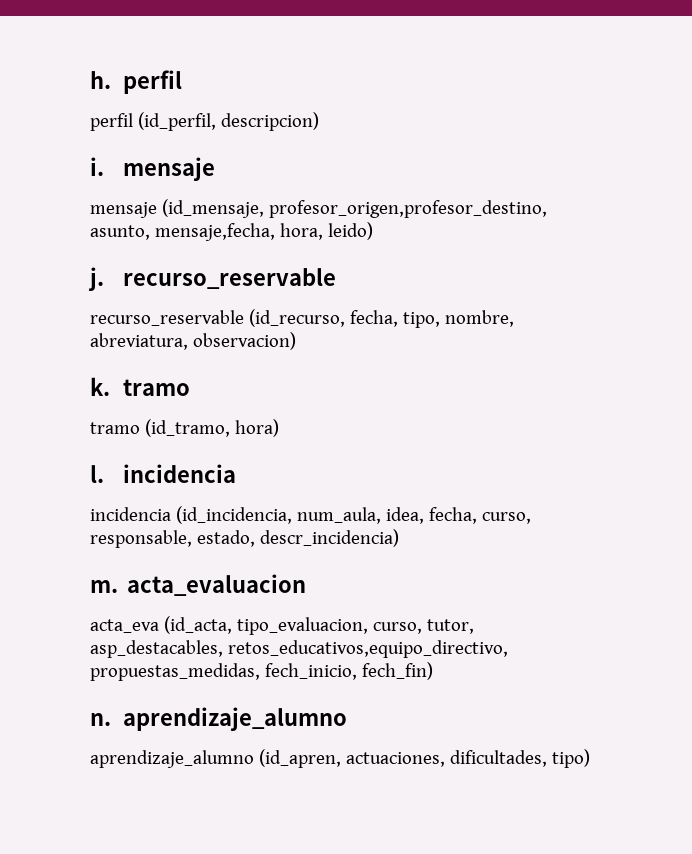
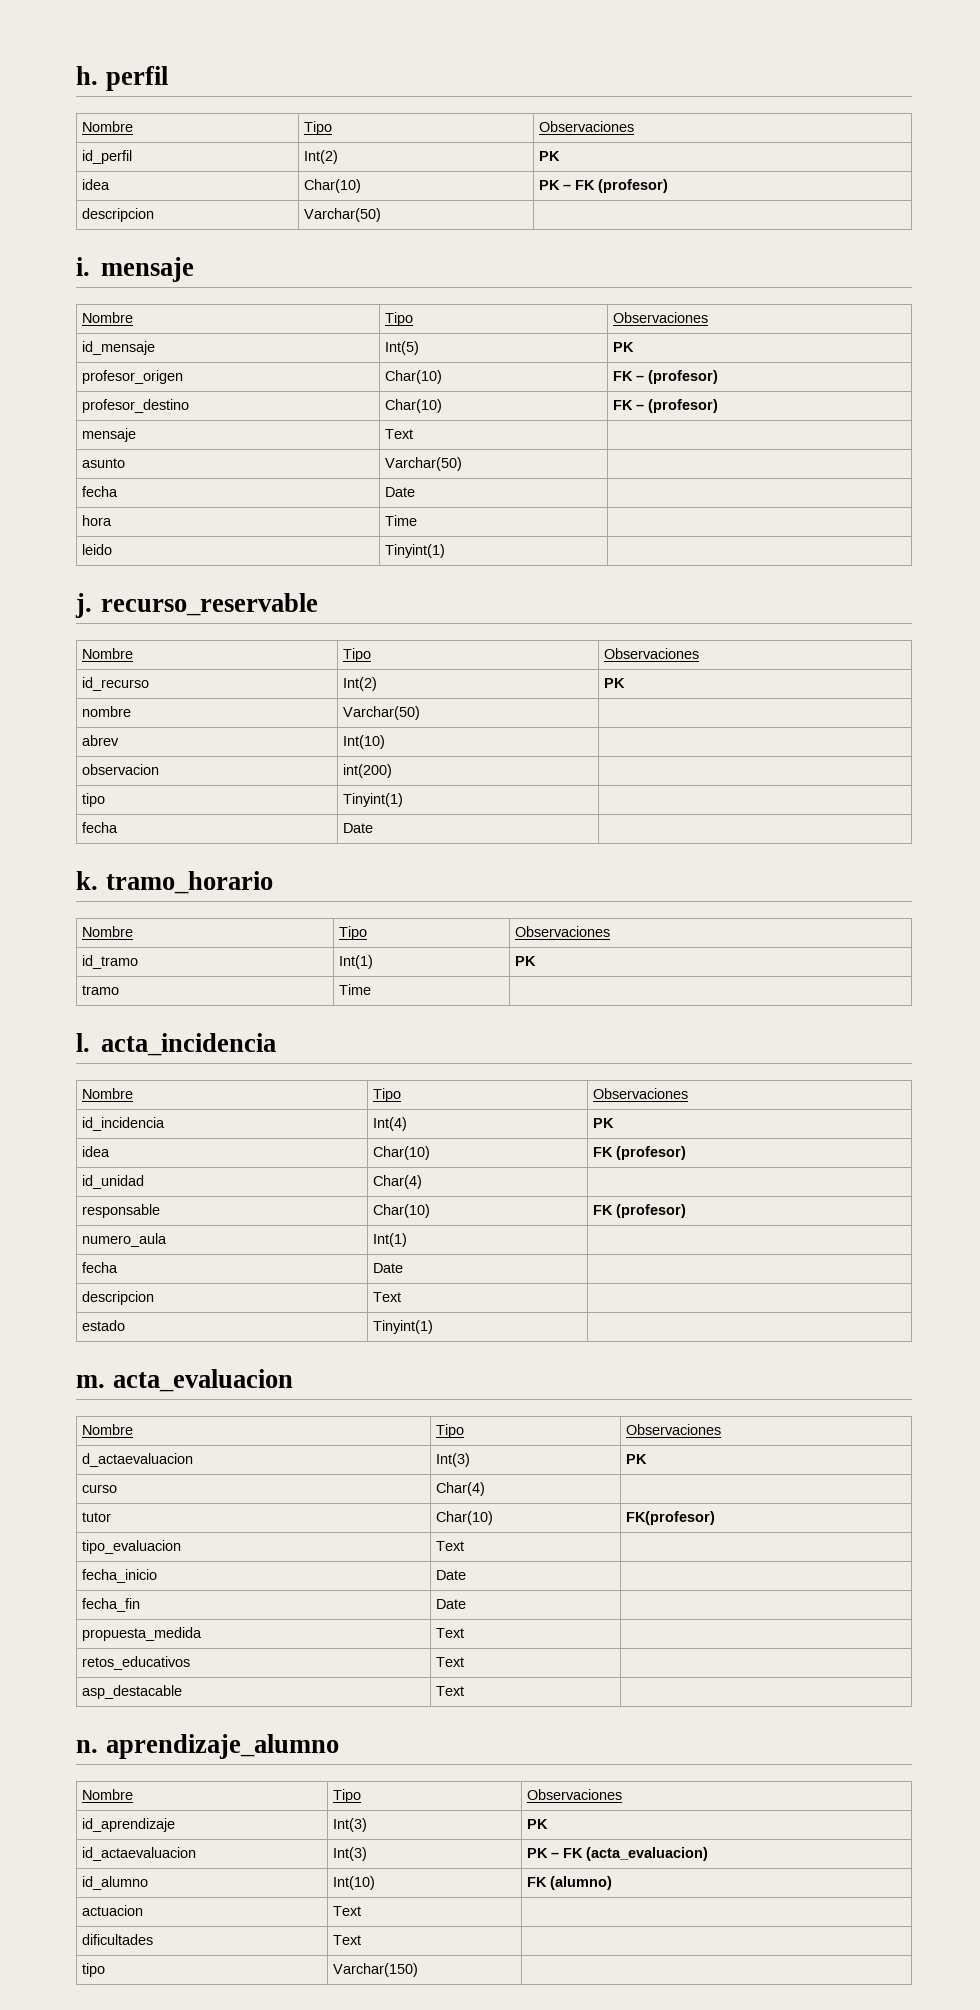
  h. perfil
- perfil (id_perfil, descripcion)
+ Nombre | Tipo | Observaciones
+ id_perfil | Int(2) | PK
+ idea | Char(10) | PK – FK (profesor)
+ descripcion | Varchar(50) |
  i. mensaje
- mensaje (id_mensaje, profesor_origen,profesor_destino, asunto, mensaje,fecha, hora, leido)
+ Nombre | Tipo | Observaciones
+ id_mensaje | Int(5) | PK
+ profesor_origen | Char(10) | FK – (profesor)
+ profesor_destino | Char(10) | FK – (profesor)
+ mensaje | Text |
+ asunto | Varchar(50) |
+ fecha | Date |
+ hora | Time |
+ leido | Tinyint(1) |
  j. recurso_reservable
- recurso_reservable (id_recurso, fecha, tipo, nombre, abreviatura, observacion)
- k. tramo
- tramo (id_tramo, hora)
- l. incidencia
- incidencia (id_incidencia, num_aula, idea, fecha, curso, responsable, estado, descr_incidencia)
+ Nombre | Tipo | Observaciones
+ id_recurso | Int(2) | PK
+ nombre | Varchar(50) |
+ abrev | Int(10) |
+ observacion | int(200) |
+ tipo | Tinyint(1) |
+ fecha | Date |
+ k. tramo_horario
+ Nombre | Tipo | Observaciones
+ id_tramo | Int(1) | PK
+ tramo | Time |
+ l. acta_incidencia
+ Nombre | Tipo | Observaciones
+ id_incidencia | Int(4) | PK
+ idea | Char(10) | FK (profesor)
+ id_unidad | Char(4) |
+ responsable | Char(10) | FK (profesor)
+ numero_aula | Int(1) |
+ fecha | Date |
+ descripcion | Text |
+ estado | Tinyint(1) |
  m. acta_evaluacion
- acta_eva (id_acta, tipo_evaluacion, curso, tutor, asp_destacables, retos_educativos,equipo_directivo, propuestas_medidas, fech_inicio, fech_fin)
+ Nombre | Tipo | Observaciones
+ d_actaevaluacion | Int(3) | PK
+ curso | Char(4) |
+ tutor | Char(10) | FK(profesor)
+ tipo_evaluacion | Text |
+ fecha_inicio | Date |
+ fecha_fin | Date |
+ propuesta_medida | Text |
+ retos_educativos | Text |
+ asp_destacable | Text |
  n. aprendizaje_alumno
- aprendizaje_alumno (id_apren, actuaciones, dificultades, tipo)
+ Nombre | Tipo | Observaciones
+ id_aprendizaje | Int(3) | PK
+ id_actaevaluacion | Int(3) | PK – FK (acta_evaluacion)
+ id_alumno | Int(10) | FK (alumno)
+ actuacion | Text |
+ dificultades | Text |
+ tipo | Varchar(150) |

